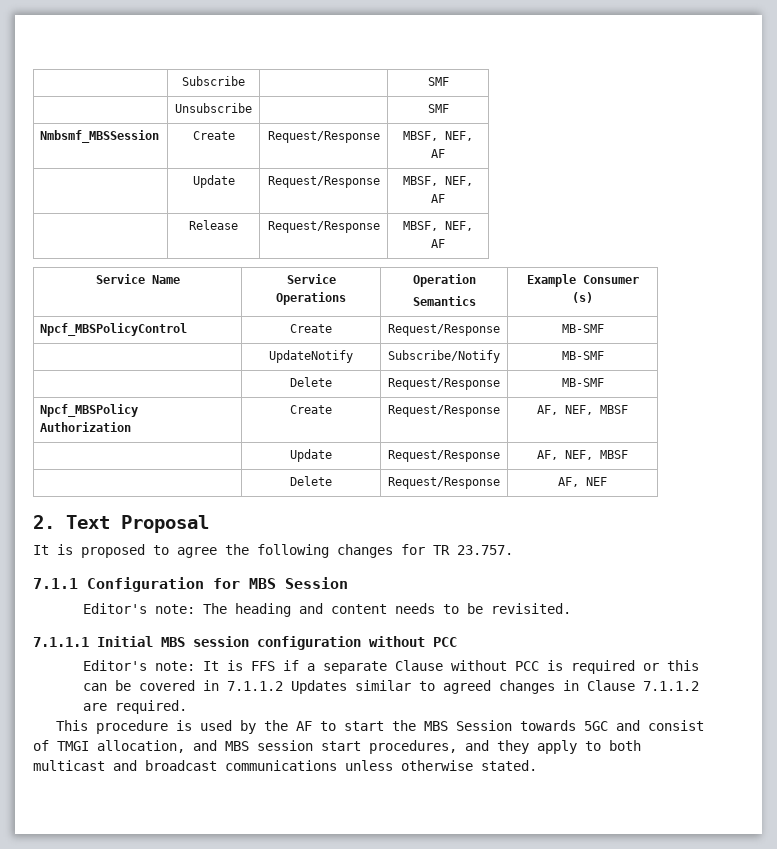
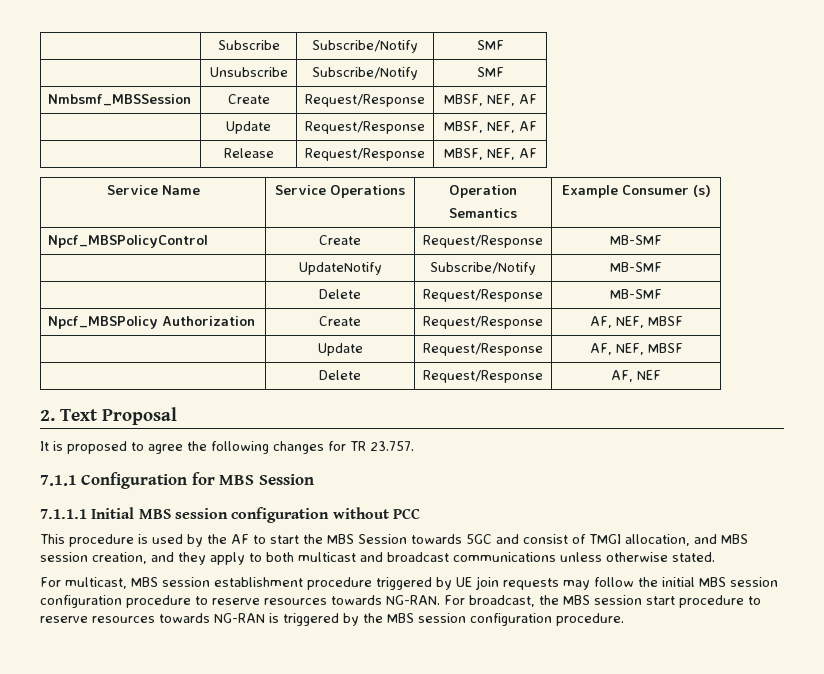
- | Subscribe | | SMF
+ | Subscribe | Subscribe/Notify | SMF
- | Unsubscribe | | SMF
+ | Unsubscribe | Subscribe/Notify | SMF
- Editor's note: The heading and content needs to be revisited.
- Editor's note: It is FFS if a separate Clause without PCC is required or this can be covered in 7.1.1.2 Updates similar to agreed changes in Clause 7.1.1.2 are required.
- This procedure is used by the AF to start the MBS Session towards 5GC and consist of TMGI allocation, and MBS session start procedures, and they apply to both multicast and broadcast communications unless otherwise stated.
+ This procedure is used by the AF to start the MBS Session towards 5GC and consist of TMGI allocation, and MBS session creation, and they apply to both multicast and broadcast communications unless otherwise stated.
+ For multicast, MBS session establishment procedure triggered by UE join requests may follow the initial MBS session configuration procedure to reserve resources towards NG-RAN. For broadcast, the MBS session start procedure to reserve resources towards NG-RAN is triggered by the MBS session configuration procedure.

